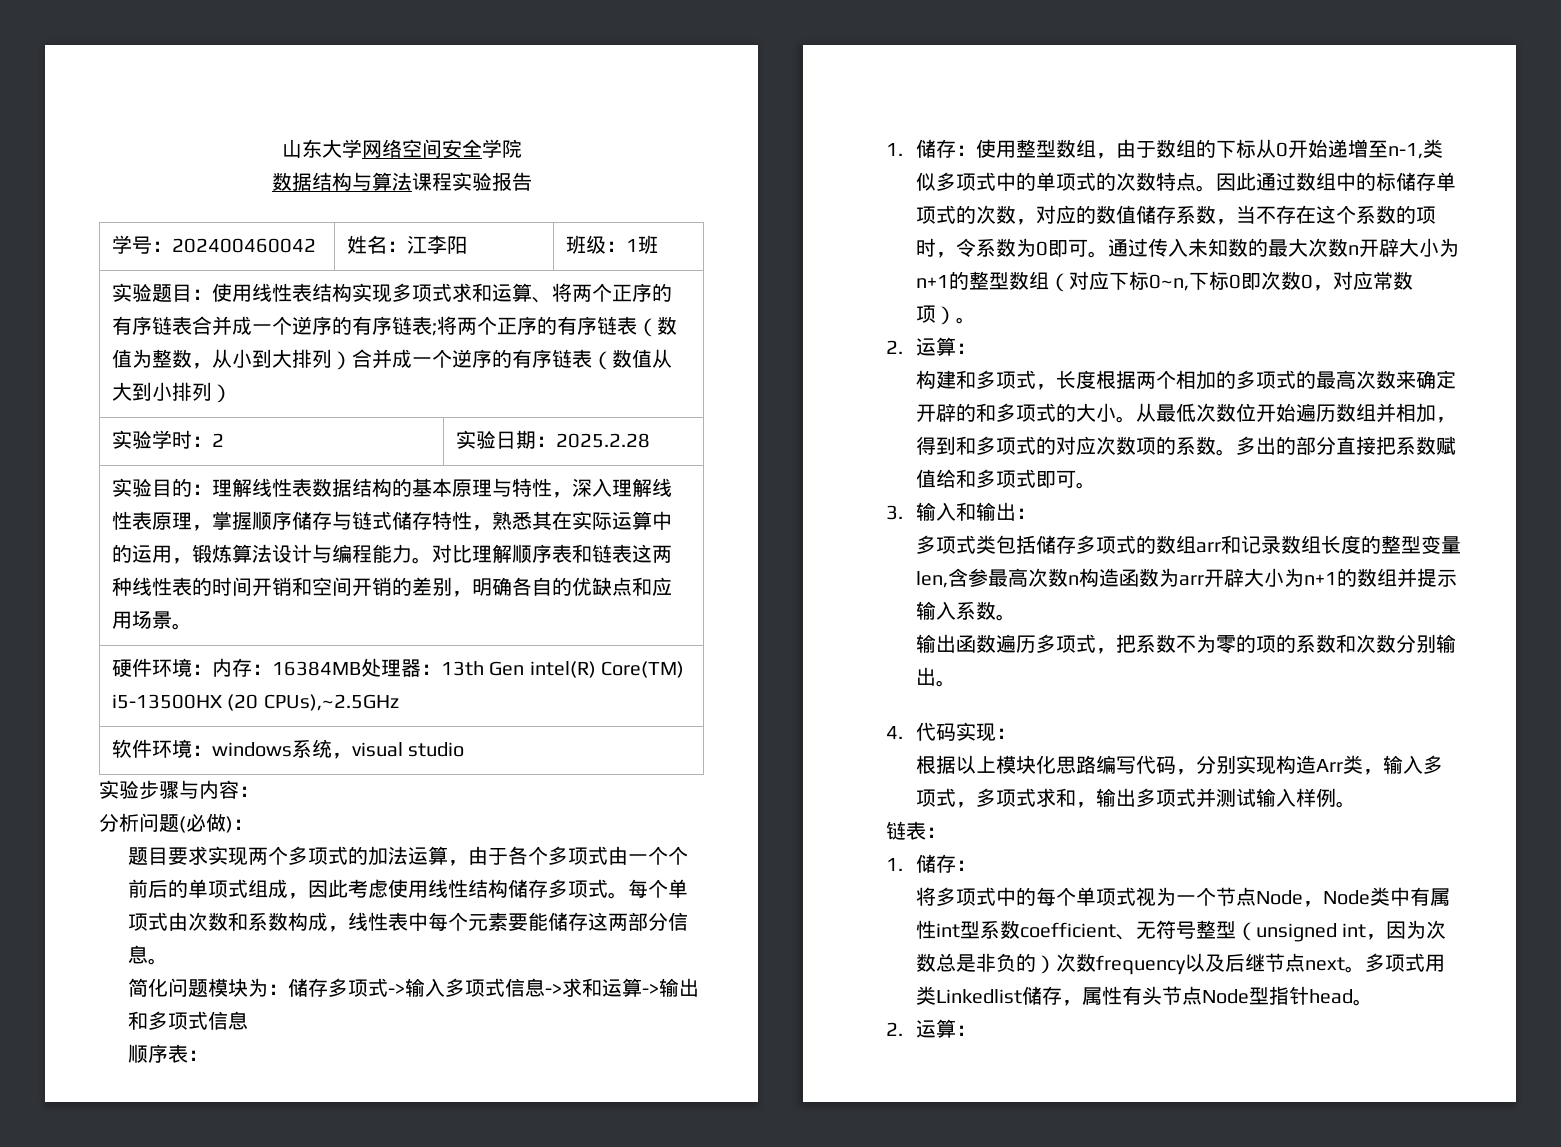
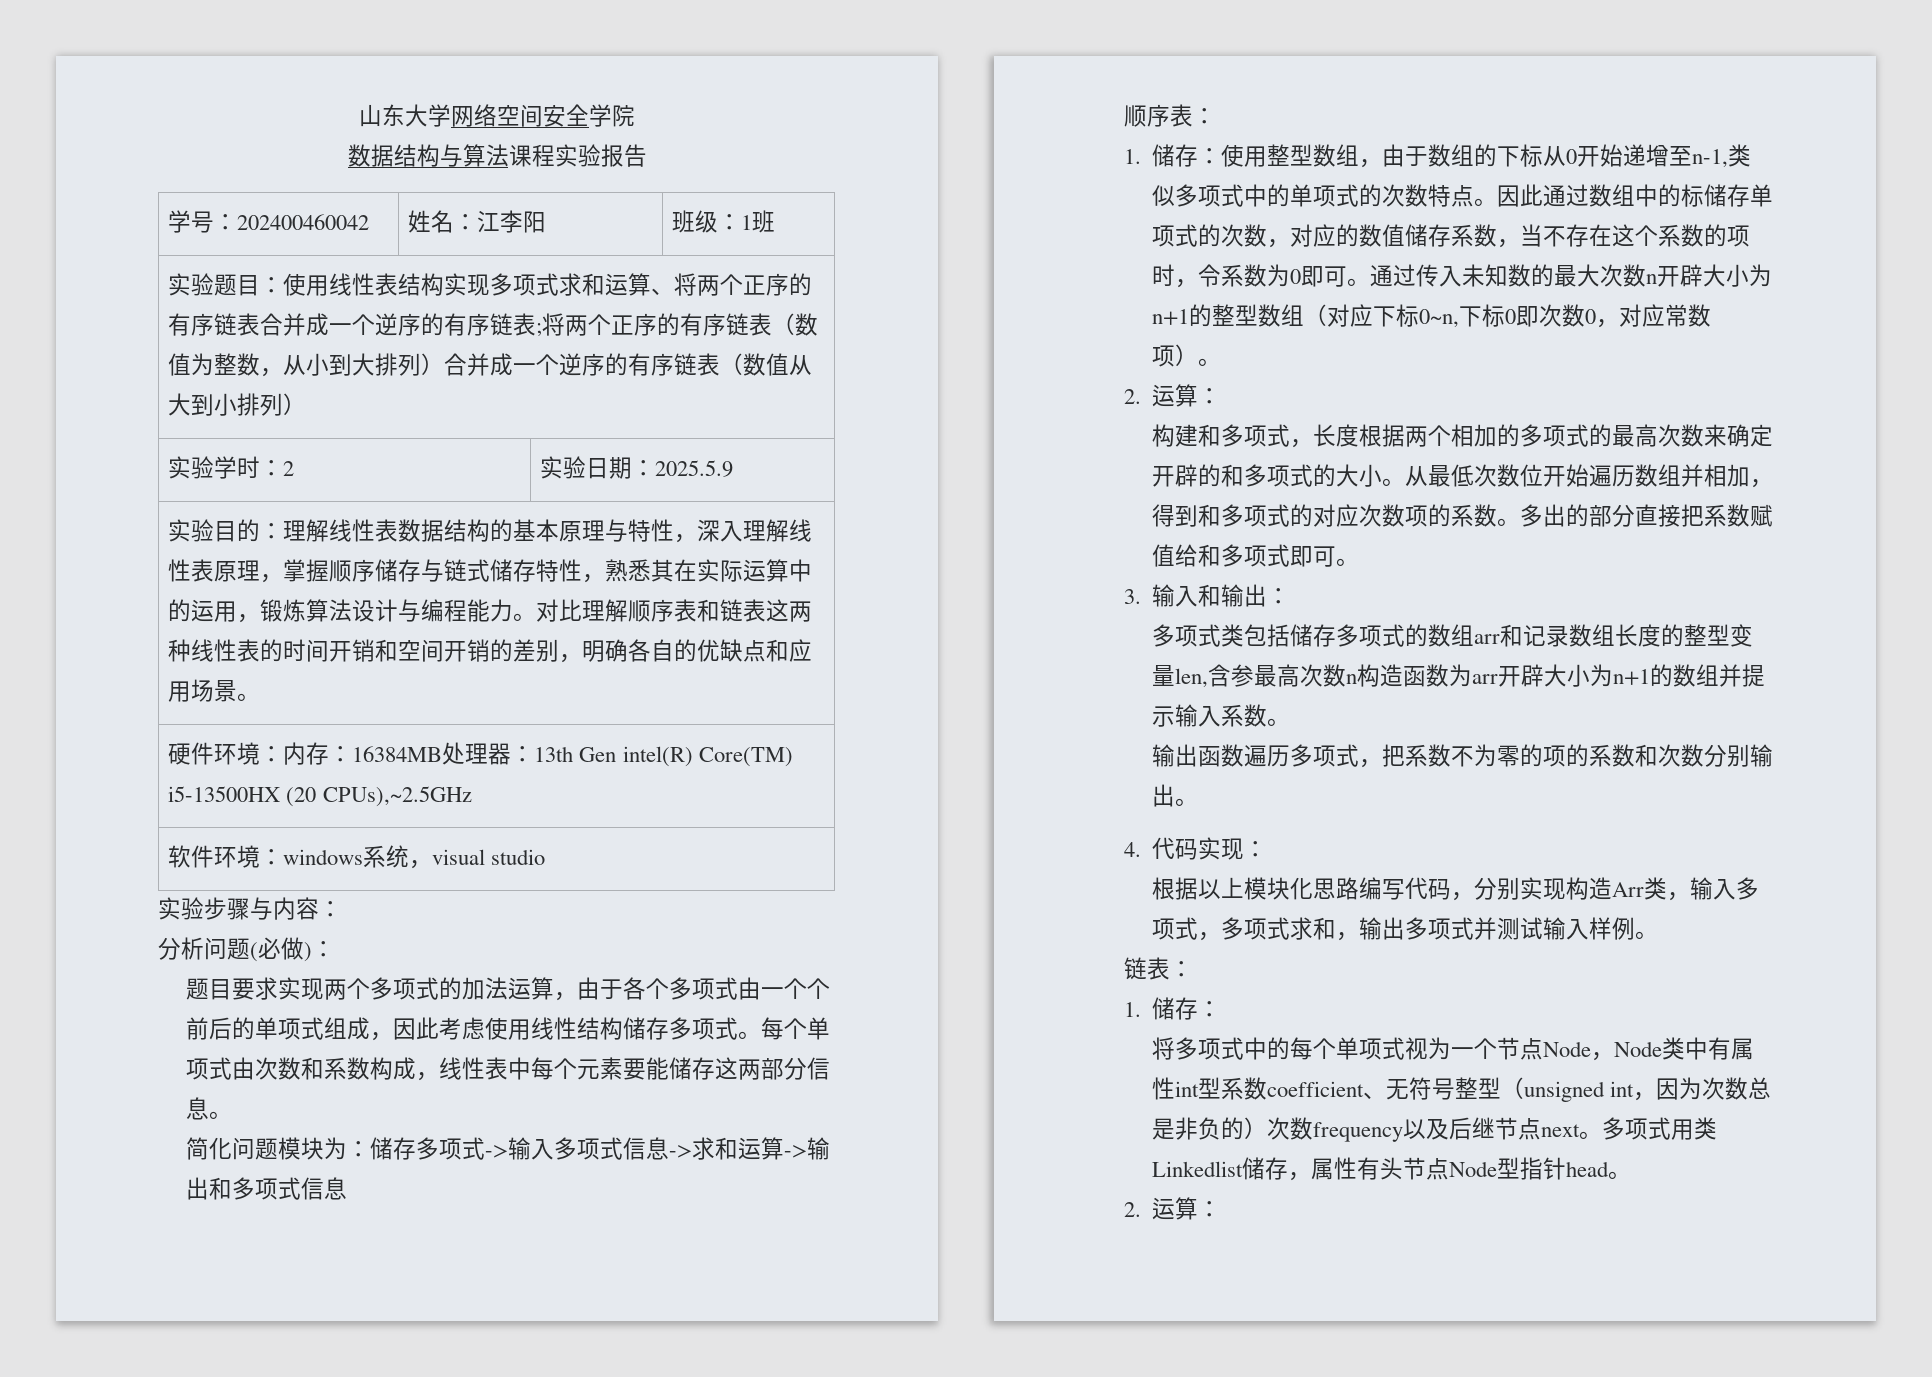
- 实验学时：2 | 实验日期：2025.2.28
+ 实验学时：2 | 实验日期：2025.5.9

